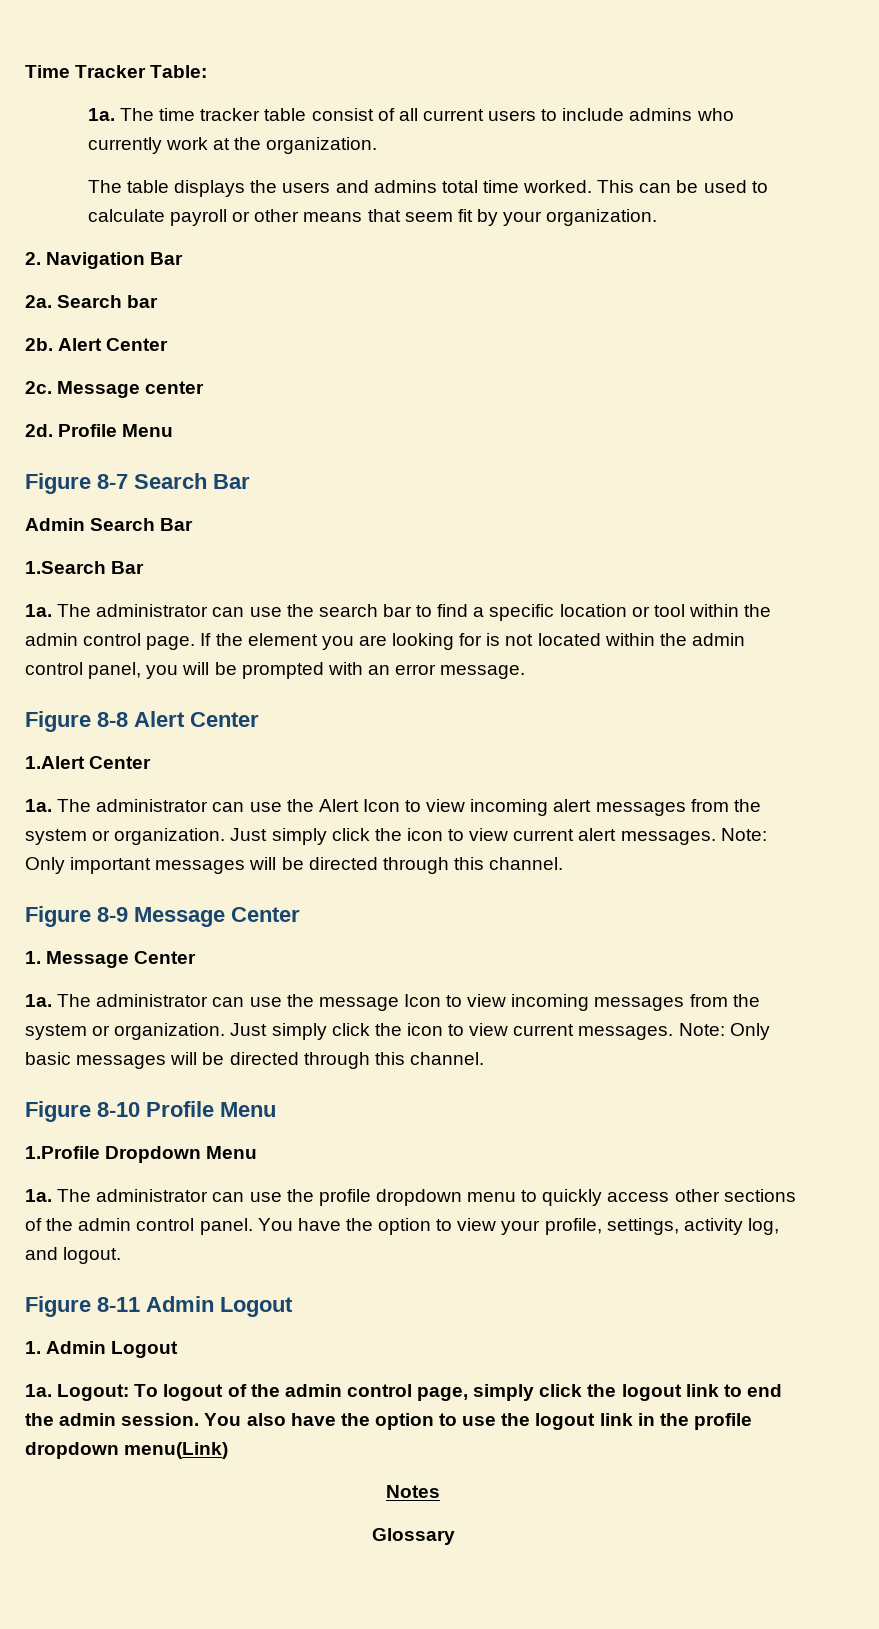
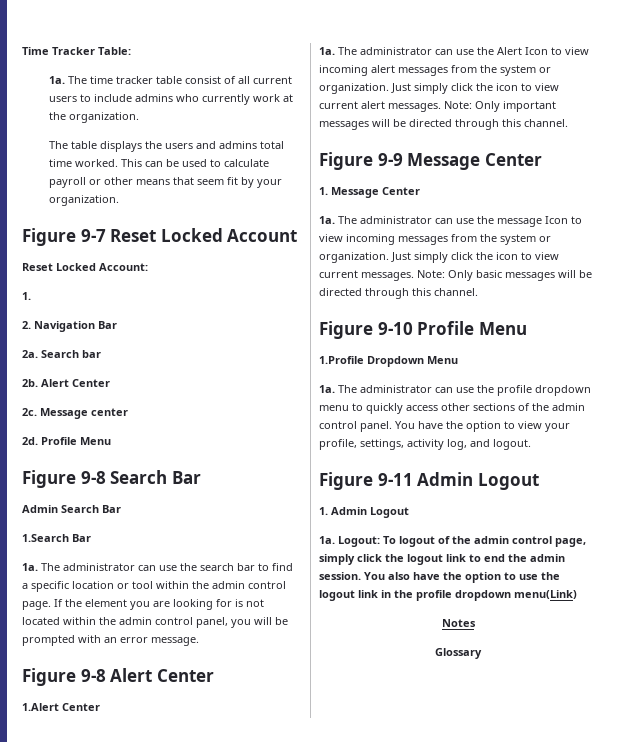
+ Figure 9-7 Reset Locked Account
+ Reset Locked Account:
+ 1.
- Figure 8-7 Search Bar
+ Figure 9-8 Search Bar
- Figure 8-8 Alert Center
+ Figure 9-8 Alert Center
- Figure 8-9 Message Center
+ Figure 9-9 Message Center
- Figure 8-10 Profile Menu
+ Figure 9-10 Profile Menu
- Figure 8-11 Admin Logout
+ Figure 9-11 Admin Logout

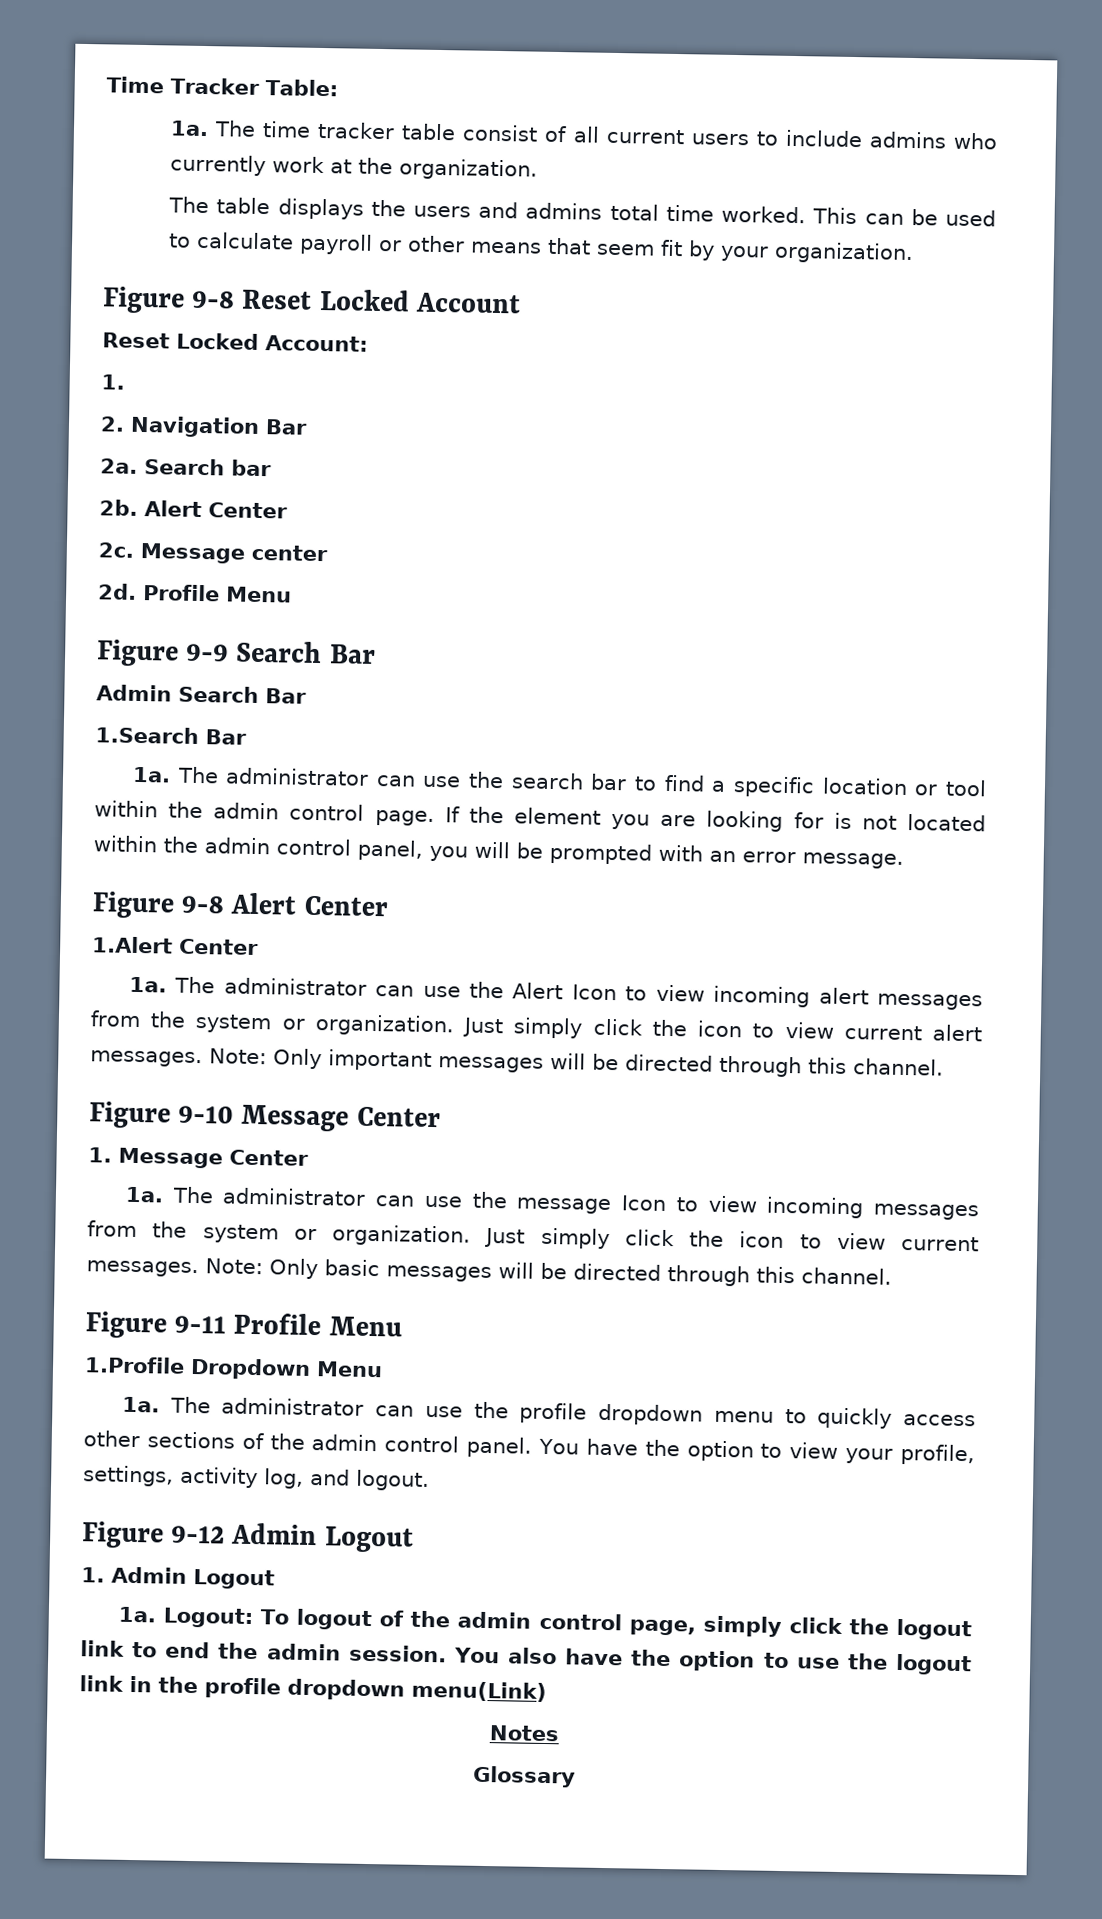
- Figure 9-7 Reset Locked Account
+ Figure 9-8 Reset Locked Account
- Figure 9-8 Search Bar
+ Figure 9-9 Search Bar
- Figure 9-9 Message Center
+ Figure 9-10 Message Center
- Figure 9-10 Profile Menu
+ Figure 9-11 Profile Menu
- Figure 9-11 Admin Logout
+ Figure 9-12 Admin Logout

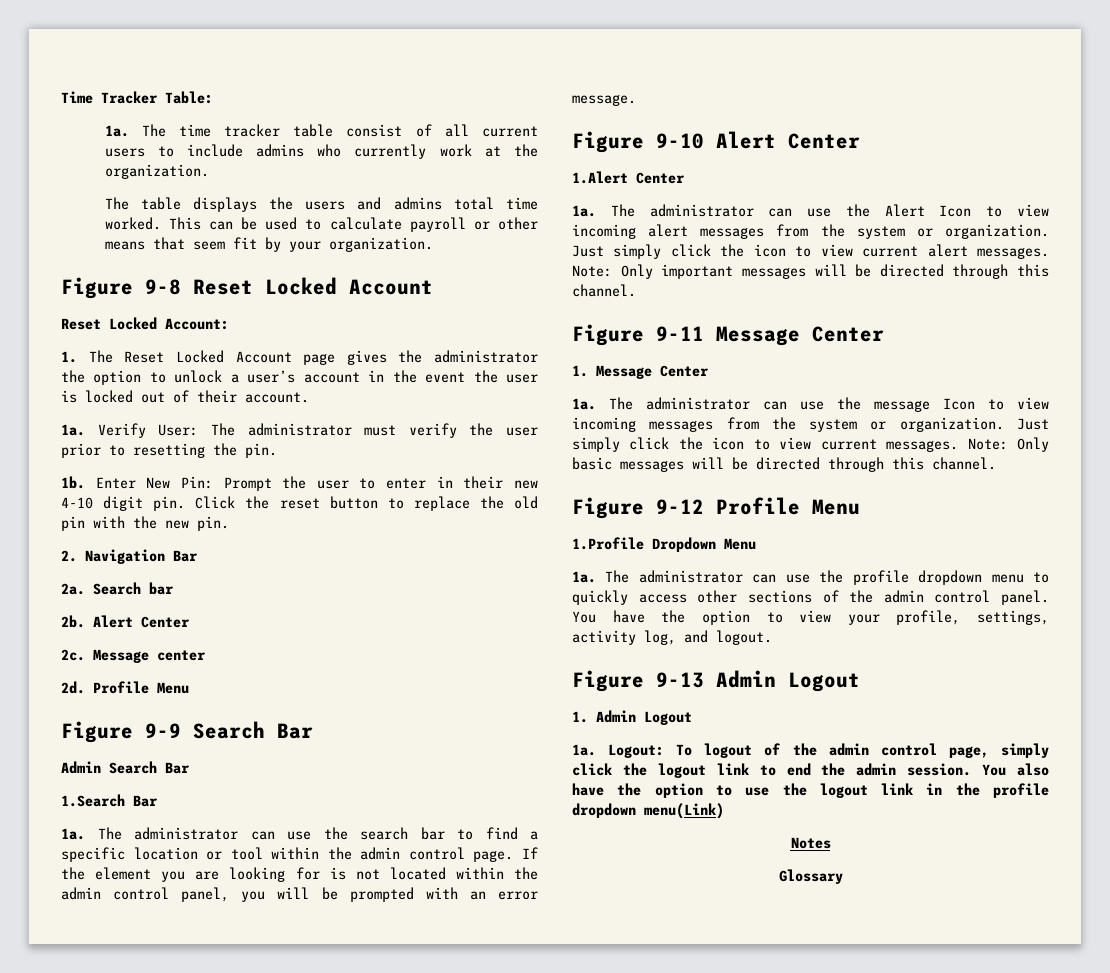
  Reset Locked Account:
- 1.
+ 1. The Reset Locked Account page gives the administrator the option to unlock a user’s account in the event the user is locked out of their account.
+ 1a. Verify User: The administrator must verify the user prior to resetting the pin.
+ 1b. Enter New Pin: Prompt the user to enter in their new 4-10 digit pin. Click the reset button to replace the old pin with the new pin.
- Figure 9-8 Alert Center
+ Figure 9-10 Alert Center
- Figure 9-10 Message Center
+ Figure 9-11 Message Center
- Figure 9-11 Profile Menu
+ Figure 9-12 Profile Menu
- Figure 9-12 Admin Logout
+ Figure 9-13 Admin Logout

